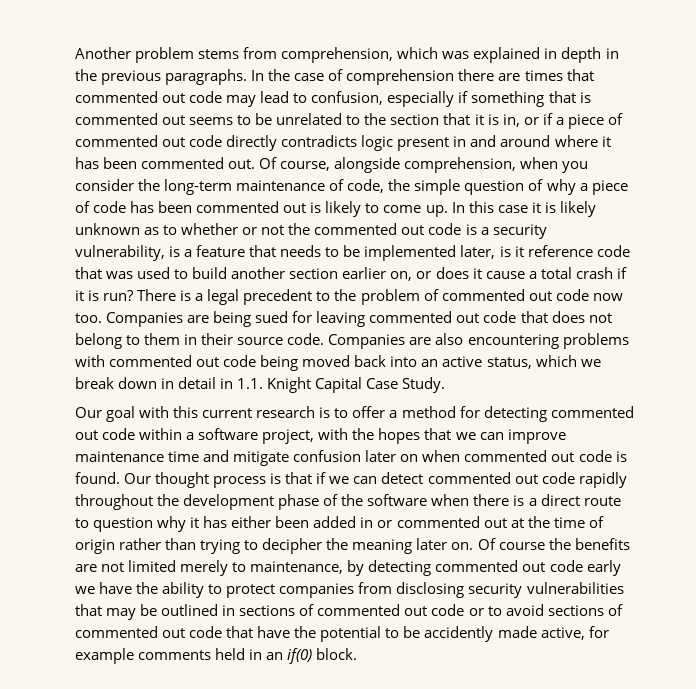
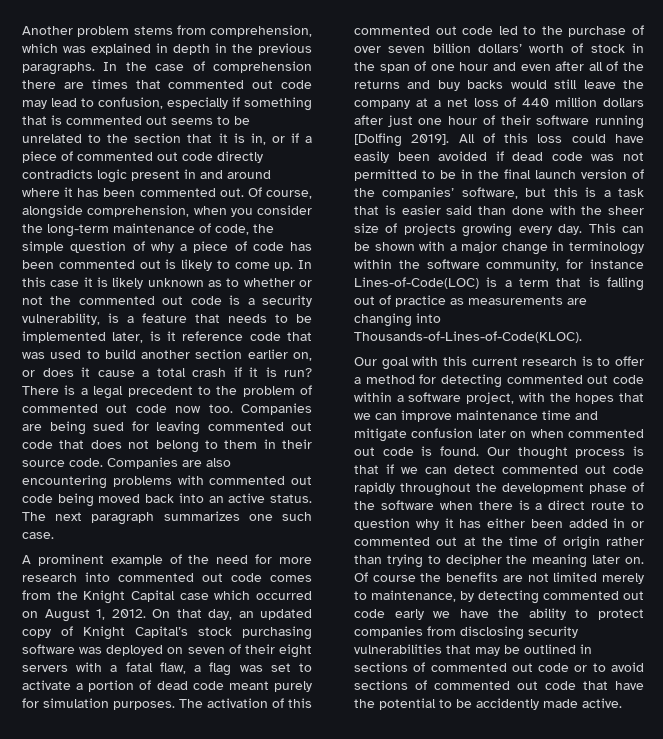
- Companies are also encountering problems with commented out code being moved back into an active status, which we break down in detail in 1.1. Knight Capital Case Study.
+ Companies are also encountering problems with commented out code being moved back into an active status. The next paragraph summarizes one such case.
+ A prominent example of the need for more research into commented out code comes from the Knight Capital case which occurred on August 1, 2012. On that day, an updated copy of Knight Capital’s stock purchasing software was deployed on seven of their eight servers with a fatal flaw, a flag was set to activate a portion of dead code meant purely for simulation purposes. The activation of this commented out code led to the purchase of over seven billion dollars’ worth of stock in the span of one hour and even after all of the returns and buy backs would still leave the company at a net loss of 440 million dollars after just one hour of their software running [Dolfing 2019]. All of this loss could have easily been avoided if dead code was not permitted to be in the final launch version of the companies’ software, but this is a task that is easier said than done with the sheer size of projects growing every day. This can be shown with a major change in terminology within the software community, for instance Lines-of-Code(LOC) is a term that is falling out of practice as measurements are changing into Thousands-of-Lines-of-Code(KLOC).
- Of course the benefits are not limited merely to maintenance, by detecting commented out code early we have the ability to protect companies from disclosing security vulnerabilities that may be outlined in sections of commented out code or to avoid sections of commented out code that have the potential to be accidently made active, for example comments held in an if(0) block.
+ Of course the benefits are not limited merely to maintenance, by detecting commented out code early we have the ability to protect companies from disclosing security vulnerabilities that may be outlined in sections of commented out code or to avoid sections of commented out code that have the potential to be accidently made active.

